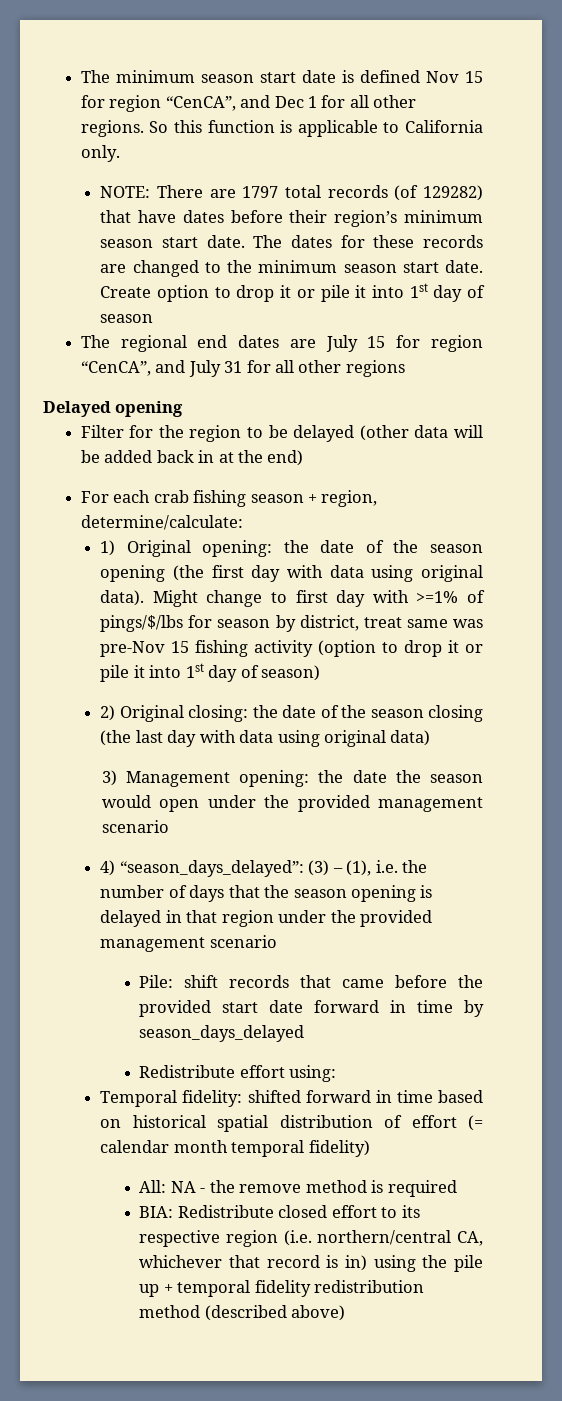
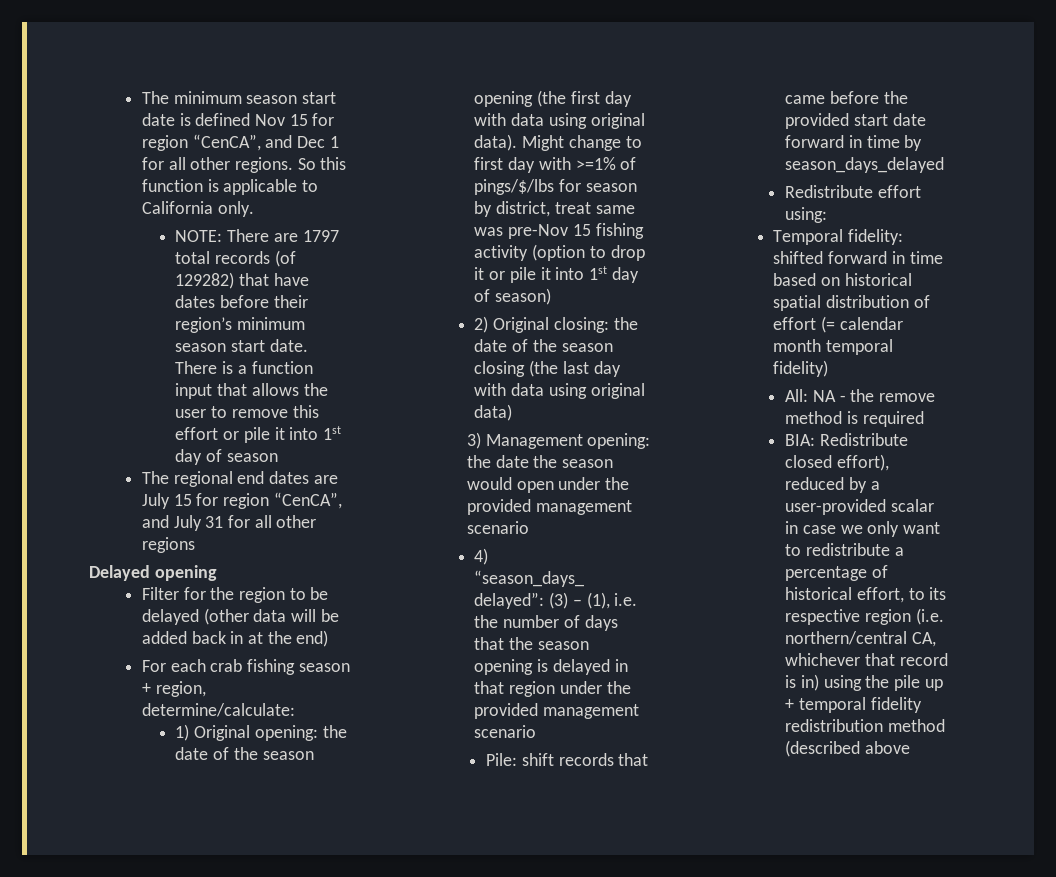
- The dates for these records are changed to the minimum season start date. Create option to drop it or pile it into 1st day of season
+ There is a function input that allows the user to remove this effort or pile it into 1st day of season
- BIA: Redistribute closed effort to its respective region (i.e. northern/central CA, whichever that record is in) using the pile up + temporal fidelity redistribution method (described above)
+ BIA: Redistribute closed effort), reduced by a user-provided scalar in case we only want to redistribute a percentage of historical effort, to its respective region (i.e. northern/central CA, whichever that record is in) using the pile up + temporal fidelity redistribution method (described above

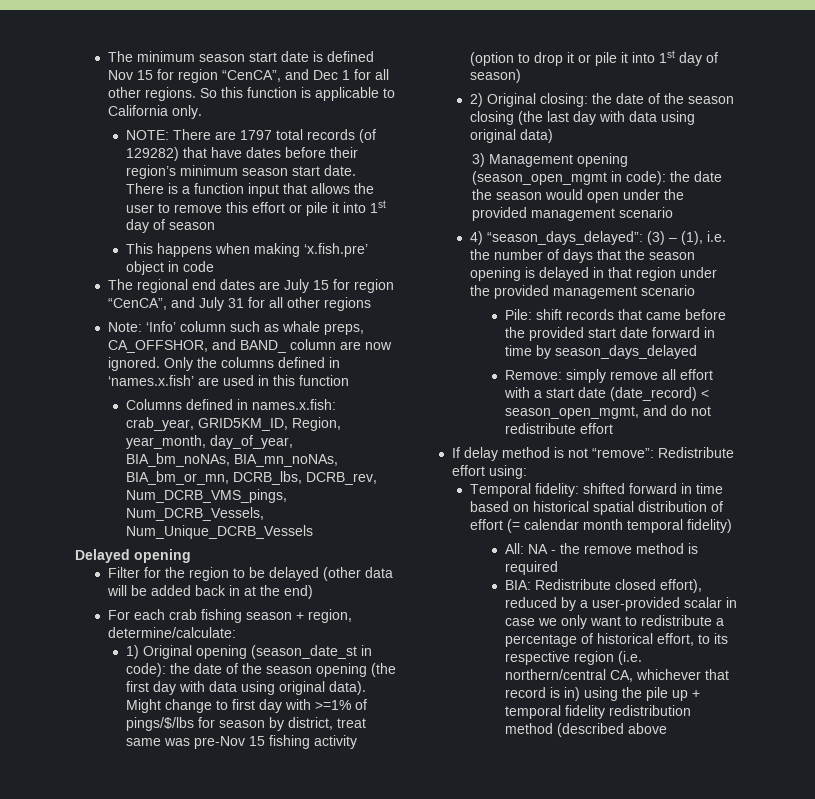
+ This happens when making ‘x.fish.pre’ object in code
+ Note: ‘Info’ column such as whale preps, CA_OFFSHOR, and BAND_ column are now ignored. Only the columns defined in ‘names.x.fish’ are used in this function
+ Columns defined in names.x.fish: crab_year, GRID5KM_ID, Region, year_month, day_of_year, BIA_bm_noNAs, BIA_mn_noNAs, BIA_bm_or_mn, DCRB_lbs, DCRB_rev, Num_DCRB_VMS_pings, Num_DCRB_Vessels, Num_Unique_DCRB_Vessels
- 1) Original opening: the date of the season opening (the first day with data using original data).
+ 1) Original opening (season_date_st in code): the date of the season opening (the first day with data using original data).
- 3) Management opening: the date the season would open under the provided management scenario
+ 3) Management opening (season_open_mgmt in code): the date the season would open under the provided management scenario
- Redistribute effort using:
+ Remove: simply remove all effort with a start date (date_record) < season_open_mgmt, and do not redistribute effort
+ If delay method is not “remove”: Redistribute effort using:

